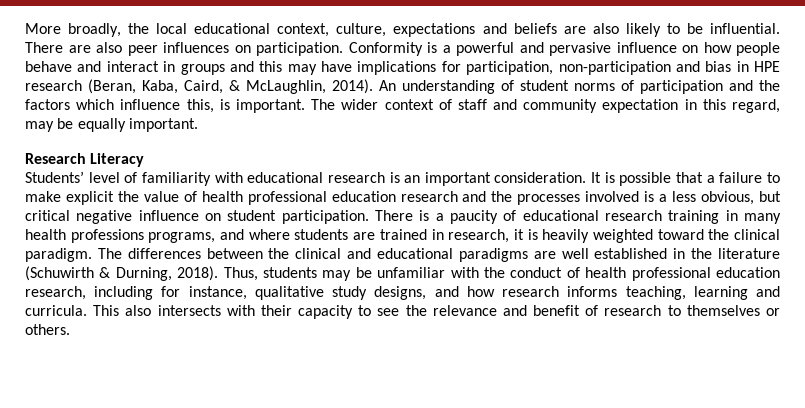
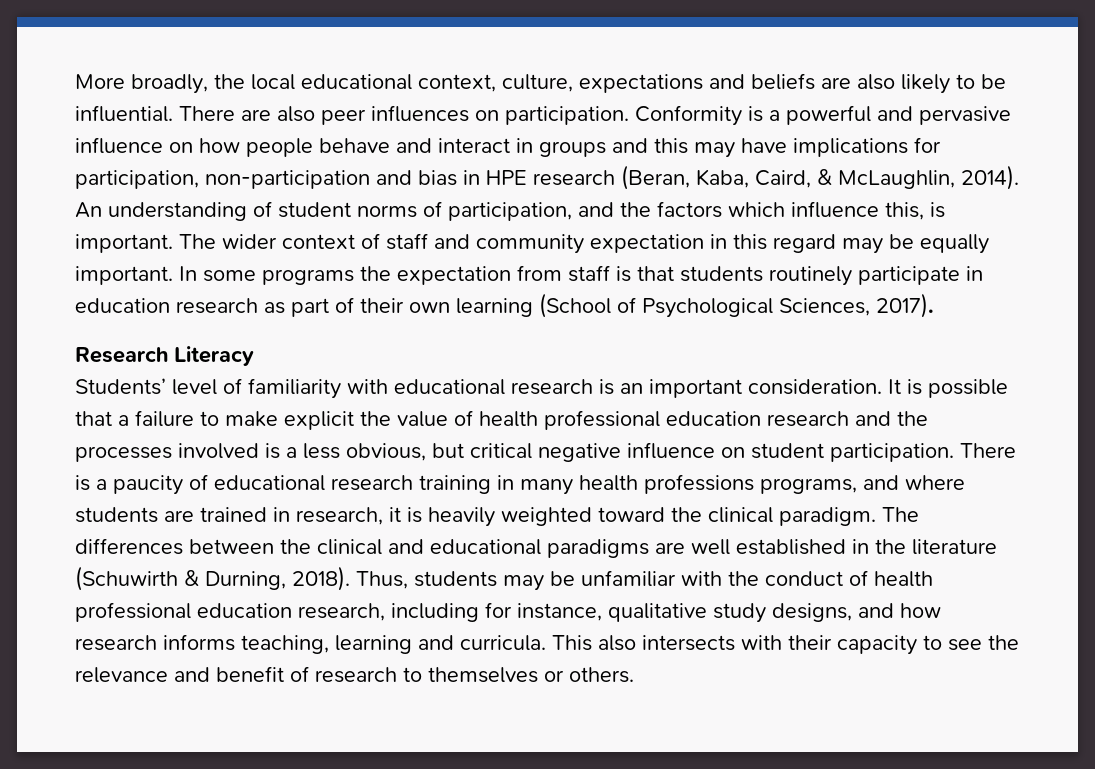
- An understanding of student norms of participation and the factors which influence this, is important.
+ An understanding of student norms of participation, and the factors which influence this, is important.
- The wider context of staff and community expectation in this regard, may be equally important.
+ The wider context of staff and community expectation in this regard may be equally important. In some programs the expectation from staff is that students routinely participate in education research as part of their own learning (School of Psychological Sciences, 2017).

